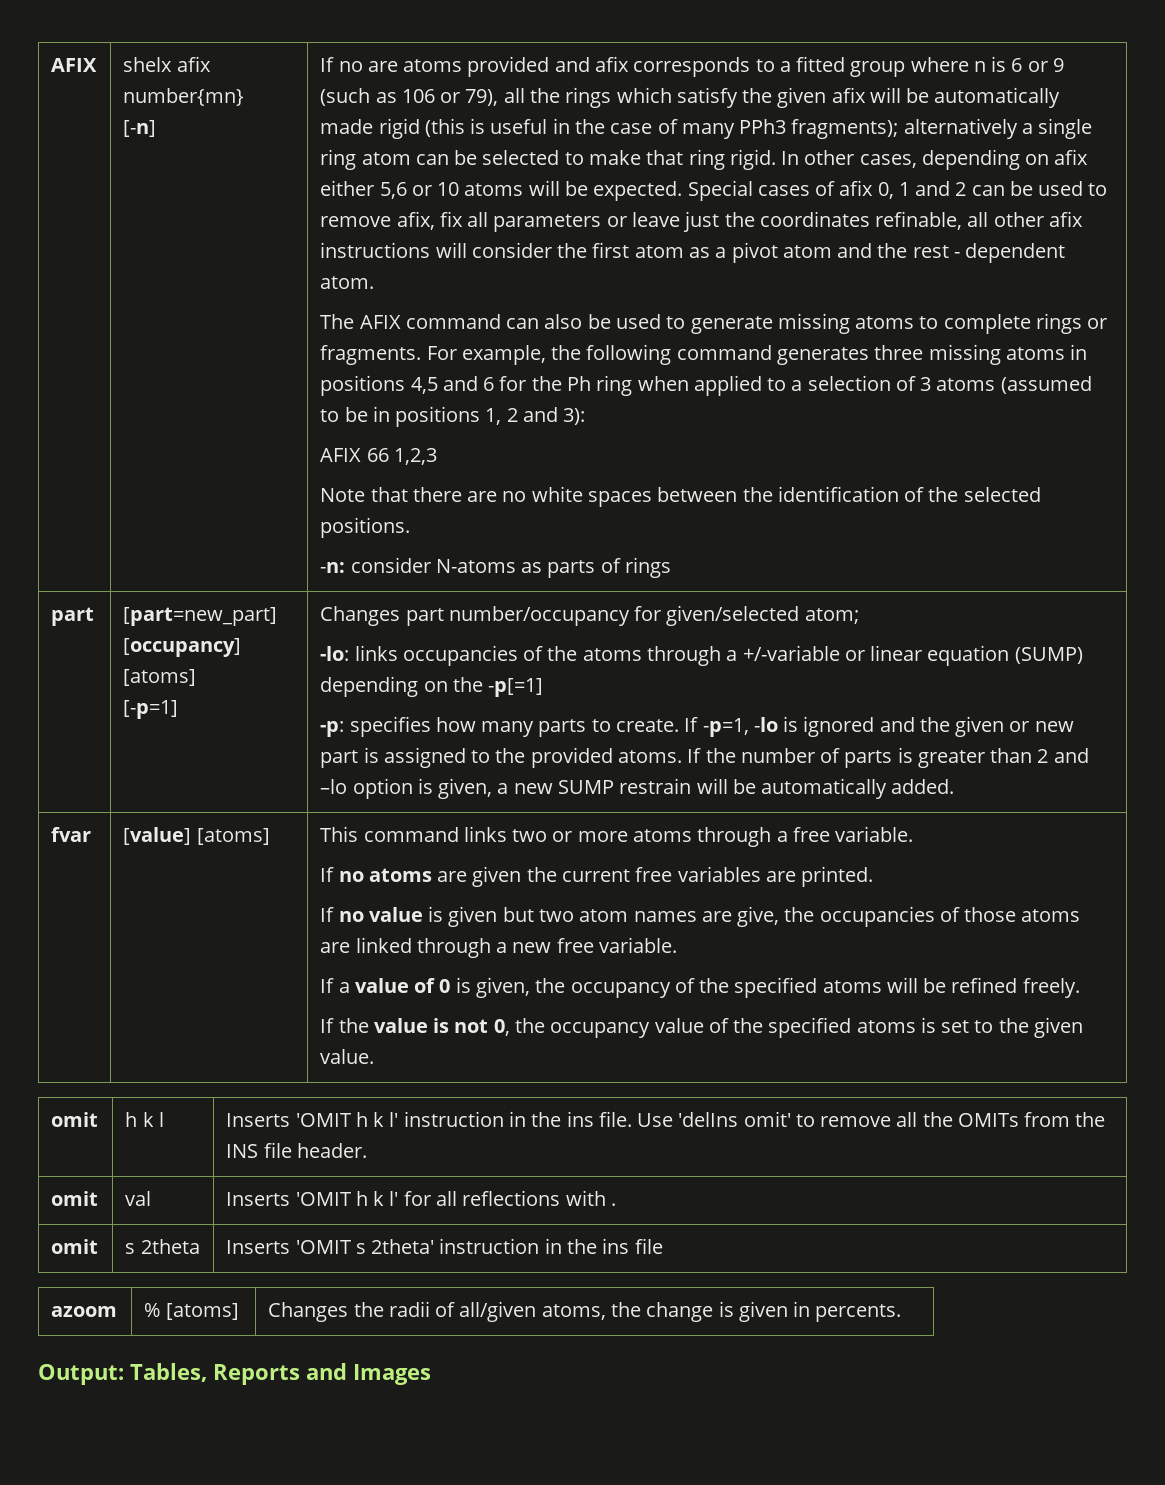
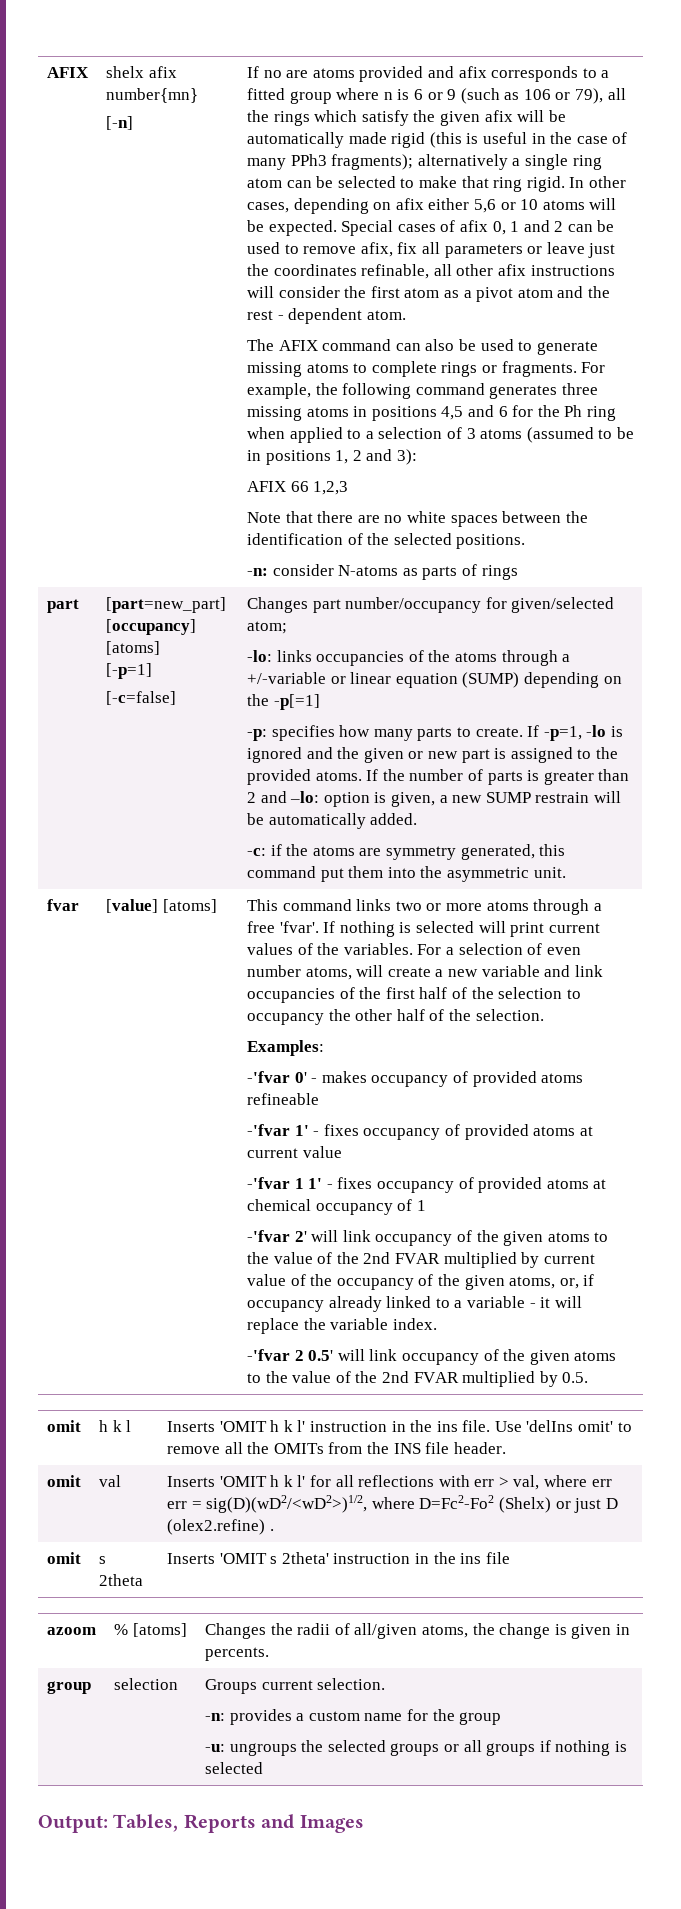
+ [-c=false]
- If the number of parts is greater than 2 and –lo option is given, a new SUMP restrain will be automatically added.
+ If the number of parts is greater than 2 and –lo: option is given, a new SUMP restrain will be automatically added.
+ -c: if the atoms are symmetry generated, this command put them into the asymmetric unit.
- This command links two or more atoms through a free variable.
- If no atoms are given the current free variables are printed.
- If no value is given but two atom names are give, the occupancies of those atoms are linked through a new free variable.
- If a value of 0 is given, the occupancy of the specified atoms will be refined freely.
- If the value is not 0, the occupancy value of the specified atoms is set to the given value.
+ This command links two or more atoms through a free 'fvar'. If nothing is selected will print current values of the variables. For a selection of even number atoms, will create a new variable and link occupancies of the first half of the selection to occupancy the other half of the selection.
+ Examples:
+ -'fvar 0' - makes occupancy of provided atoms refineable
+ -'fvar 1' - fixes occupancy of provided atoms at current value
+ -'fvar 1 1' - fixes occupancy of provided atoms at chemical occupancy of 1
+ -'fvar 2' will link occupancy of the given atoms to the value of the 2nd FVAR multiplied by current value of the occupancy of the given atoms, or, if occupancy already linked to a variable - it will replace the variable index.
+ -'fvar 2 0.5' will link occupancy of the given atoms to the value of the 2nd FVAR multiplied by 0.5.
- omit | val | Inserts 'OMIT h k l' for all reflections with .
+ omit | val | Inserts 'OMIT h k l' for all reflections with err > val, where err err = sig(D)(wD2/<wD2>)1/2, where D=Fc2-Fo2 (Shelx) or just D (olex2.refine) .
+ group | selection | Groups current selection.
+ -n: provides a custom name for the group
+ -u: ungroups the selected groups or all groups if nothing is selected

